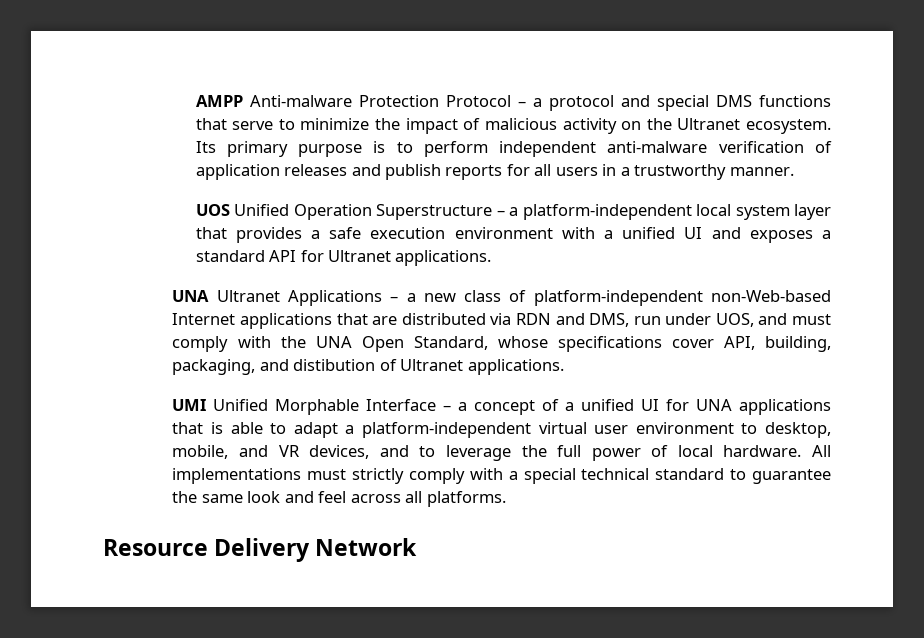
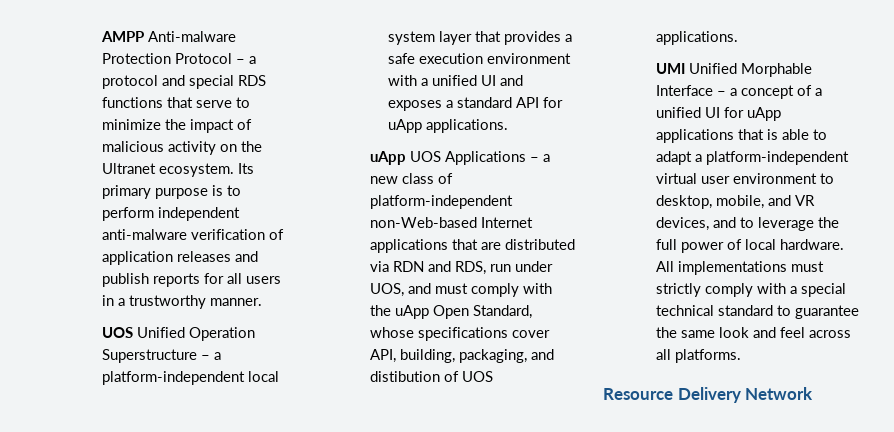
- AMPP Anti-malware Protection Protocol – a protocol and special DMS functions that serve to minimize the impact of malicious activity on the Ultranet ecosystem.
+ AMPP Anti-malware Protection Protocol – a protocol and special RDS functions that serve to minimize the impact of malicious activity on the Ultranet ecosystem.
- UOS Unified Operation Superstructure – a platform-independent local system layer that provides a safe execution environment with a unified UI and exposes a standard API for Ultranet applications.
- UNA Ultranet Applications – a new class of platform-independent non-Web-based Internet applications that are distributed via RDN and DMS, run under UOS, and must comply with the UNA Open Standard, whose specifications cover API, building, packaging, and distibution of Ultranet applications.
+ UOS Unified Operation Superstructure – a platform-independent local system layer that provides a safe execution environment with a unified UI and exposes a standard API for uApp applications.
+ uApp UOS Applications – a new class of platform-independent non-Web-based Internet applications that are distributed via RDN and RDS, run under UOS, and must comply with the uApp Open Standard, whose specifications cover API, building, packaging, and distibution of UOS applications.
- UMI Unified Morphable Interface – a concept of a unified UI for UNA applications that is able to adapt a platform-independent virtual user environment to desktop, mobile, and VR devices, and to leverage the full power of local hardware.
+ UMI Unified Morphable Interface – a concept of a unified UI for uApp applications that is able to adapt a platform-independent virtual user environment to desktop, mobile, and VR devices, and to leverage the full power of local hardware.

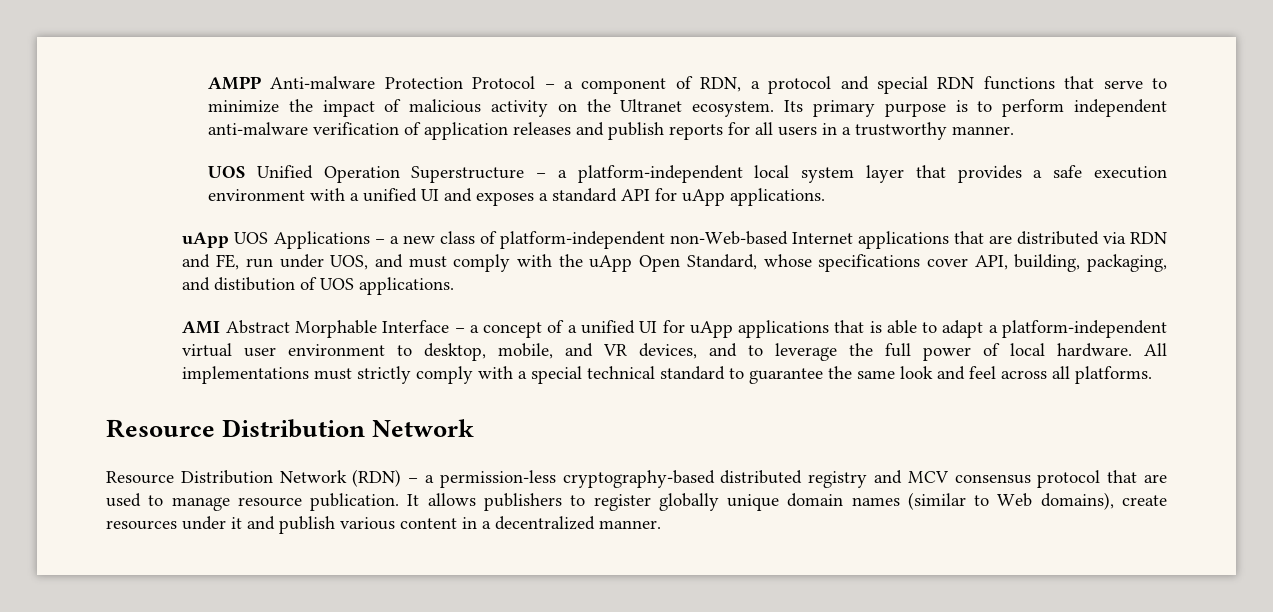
- AMPP Anti-malware Protection Protocol – a protocol and special RDS functions that serve to minimize the impact of malicious activity on the Ultranet ecosystem.
+ AMPP Anti-malware Protection Protocol – a component of RDN, a protocol and special RDN functions that serve to minimize the impact of malicious activity on the Ultranet ecosystem.
- uApp UOS Applications – a new class of platform-independent non-Web-based Internet applications that are distributed via RDN and RDS, run under UOS, and must comply with the uApp Open Standard, whose specifications cover API, building, packaging, and distibution of UOS applications.
+ uApp UOS Applications – a new class of platform-independent non-Web-based Internet applications that are distributed via RDN and FE, run under UOS, and must comply with the uApp Open Standard, whose specifications cover API, building, packaging, and distibution of UOS applications.
- UMI Unified Morphable Interface – a concept of a unified UI for uApp applications that is able to adapt a platform-independent virtual user environment to desktop, mobile, and VR devices, and to leverage the full power of local hardware.
+ AMI Abstract Morphable Interface – a concept of a unified UI for uApp applications that is able to adapt a platform-independent virtual user environment to desktop, mobile, and VR devices, and to leverage the full power of local hardware.
  All implementations must strictly comply with a special technical standard to guarantee the same look and feel across all platforms.
- Resource Delivery Network
+ Resource Distribution Network
+ Resource Distribution Network (RDN) – a permission-less cryptography-based distributed registry and MCV consensus protocol that are used to manage resource publication. It allows publishers to register globally unique domain names (similar to Web domains), create resources under it and publish various content in a decentralized manner.

